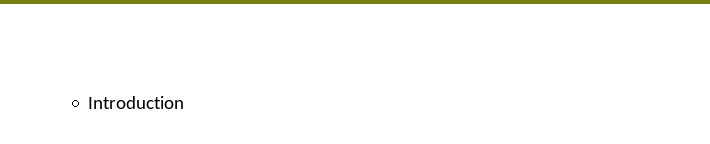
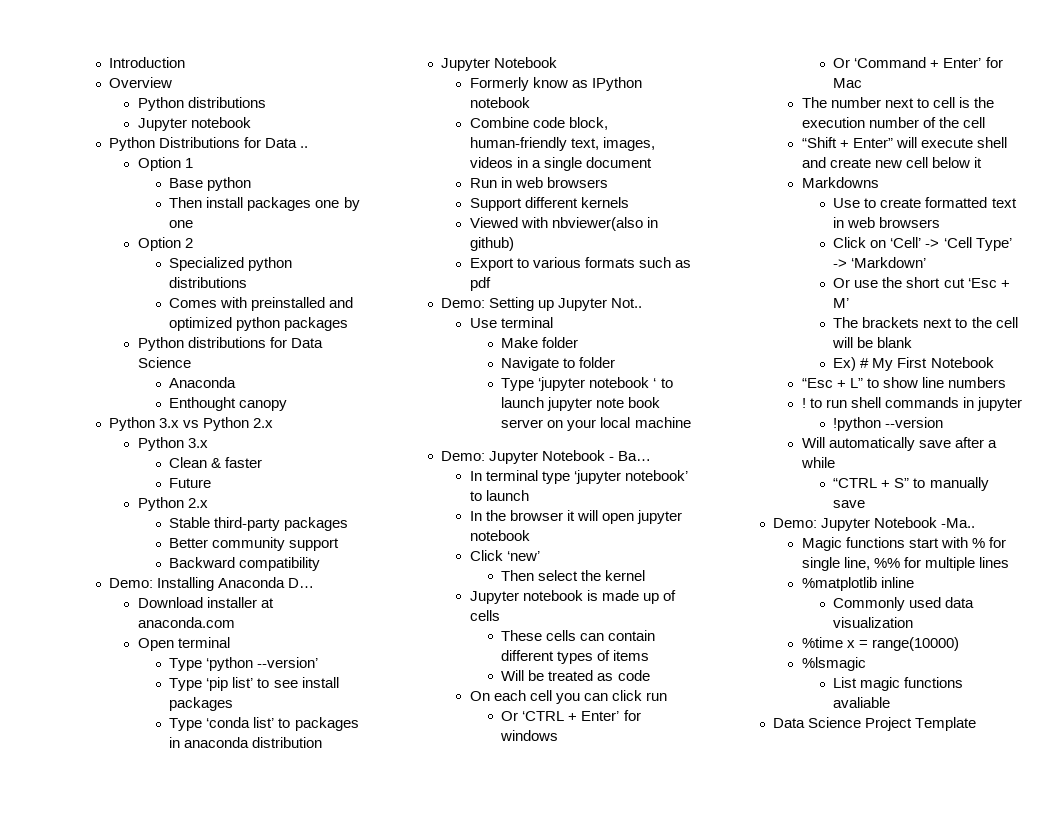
+ Overview
+ Python distributions
+ Jupyter notebook
+ Python Distributions for Data ..
+ Option 1
+ Base python
+ Then install packages one by one
+ Option 2
+ Specialized python distributions
+ Comes with preinstalled and optimized python packages
+ Python distributions for Data Science
+ Anaconda
+ Enthought canopy
+ Python 3.x vs Python 2.x
+ Python 3.x
+ Clean & faster
+ Future
+ Python 2.x
+ Stable third-party packages
+ Better community support
+ Backward compatibility
+ Demo: Installing Anaconda D…
+ Download installer at anaconda.com
+ Open terminal
+ Type ‘python --version’
+ Type ‘pip list’ to see install packages
+ Type ‘conda list’ to packages in anaconda distribution
+ Jupyter Notebook
+ Formerly know as IPython notebook
+ Combine code block, human-friendly text, images, videos in a single document
+ Run in web browsers
+ Support different kernels
+ Viewed with nbviewer(also in github)
+ Export to various formats such as pdf
+ Demo: Setting up Jupyter Not..
+ Use terminal
+ Make folder
+ Navigate to folder
+ Type ‘jupyter notebook ‘ to launch jupyter note book server on your local machine
+ Demo: Jupyter Notebook - Ba…
+ In terminal type ‘jupyter notebook’ to launch
+ In the browser it will open jupyter notebook
+ Click ‘new’
+ Then select the kernel
+ Jupyter notebook is made up of cells
+ These cells can contain different types of items
+ Will be treated as code
+ On each cell you can click run
+ Or ‘CTRL + Enter’ for windows
+ Or ‘Command + Enter’ for Mac
+ The number next to cell is the execution number of the cell
+ “Shift + Enter” will execute shell and create new cell below it
+ Markdowns
+ Use to create formatted text in web browsers
+ Click on ‘Cell’ -> ‘Cell Type’ -> ‘Markdown’
+ Or use the short cut ‘Esc + M’
+ The brackets next to the cell will be blank
+ Ex) # My First Notebook
+ “Esc + L” to show line numbers
+ ! to run shell commands in jupyter
+ !python --version
+ Will automatically save after a while
+ “CTRL + S” to manually save
+ Demo: Jupyter Notebook -Ma..
+ Magic functions start with % for single line, %% for multiple lines
+ %matplotlib inline
+ Commonly used data visualization
+ %time x = range(10000)
+ %lsmagic
+ List magic functions avaliable
+ Data Science Project Template

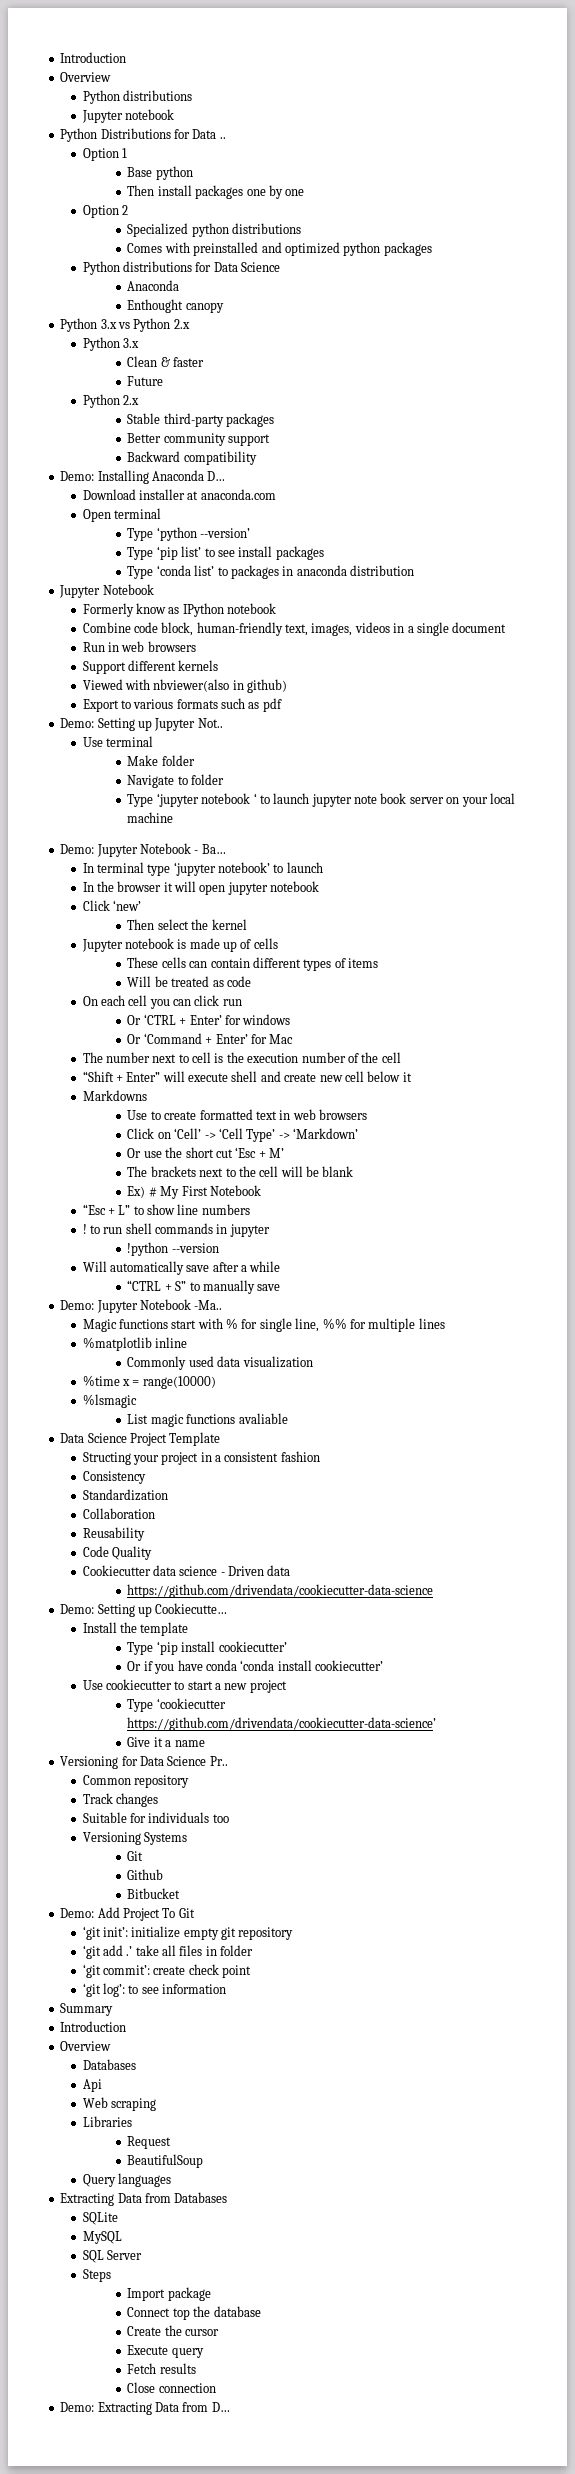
+ Structing your project in a consistent fashion
+ Consistency
+ Standardization
+ Collaboration
+ Reusability
+ Code Quality
+ Cookiecutter data science - Driven data
+ https://github.com/drivendata/cookiecutter-data-science
+ Demo: Setting up Cookiecutte…
+ Install the template
+ Type ‘pip install cookiecutter’
+ Or if you have conda ‘conda install cookiecutter’
+ Use cookiecutter to start a new project
+ Type ‘cookiecutter https://github.com/drivendata/cookiecutter-data-science’
+ Give it a name
+ Versioning for Data Science Pr..
+ Common repository
+ Track changes
+ Suitable for individuals too
+ Versioning Systems
+ Git
+ Github
+ Bitbucket
+ Demo: Add Project To Git
+ ‘git init’: initialize empty git repository
+ ‘git add .’ take all files in folder
+ ‘git commit’: create check point
+ ‘git log’: to see information
+ Summary
+ Introduction
+ Overview
+ Databases
+ Api
+ Web scraping
+ Libraries
+ Request
+ BeautifulSoup
+ Query languages
+ Extracting Data from Databases
+ SQLite
+ MySQL
+ SQL Server
+ Steps
+ Import package
+ Connect top the database
+ Create the cursor
+ Execute query
+ Fetch results
+ Close connection
+ Demo: Extracting Data from D…

